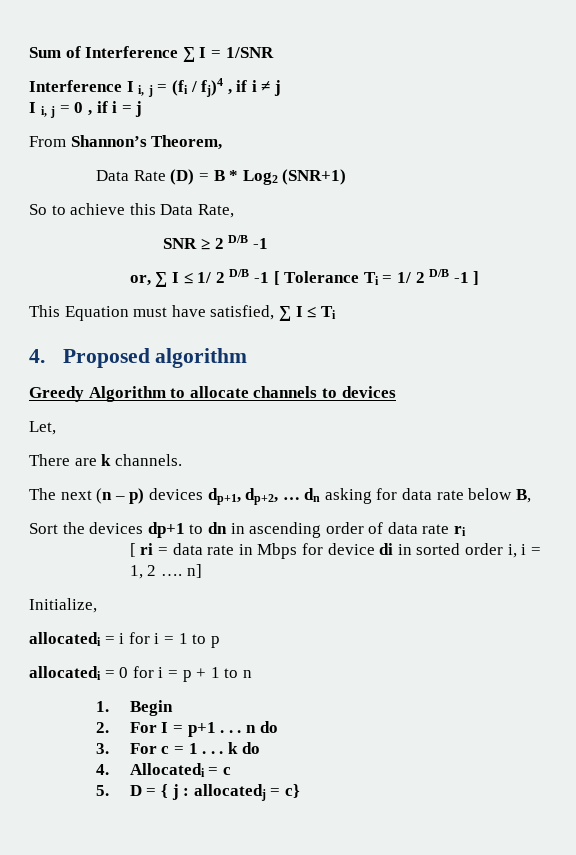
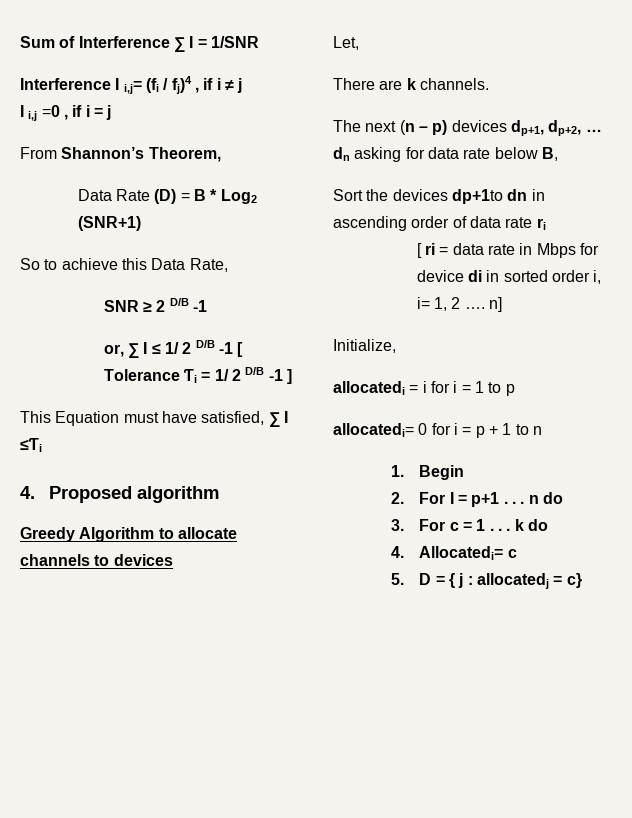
- Interference I i, j = (fi / fj)4 , if i ≠ j
+ Interference I i,j= (fi / fj)4 , if i ≠ j
- I i, j = 0 , if i = j
+ I i,j =0 , if i = j
- This Equation must have satisfied, ∑ I ≤ Ƭi
+ This Equation must have satisfied, ∑ I ≤Ƭi
- Sort the devices dp+1 to dn in ascending order of data rate ri
+ Sort the devices dp+1to dn in ascending order of data rate ri
- [ ri = data rate in Mbps for device di in sorted order i, i = 1, 2 …. n]
+ [ ri = data rate in Mbps for device di in sorted order i, i= 1, 2 …. n]
- allocatedi = 0 for i = p + 1 to n
+ allocatedi= 0 for i = p + 1 to n
- 4. Allocatedi = c
+ 4. Allocatedi= c

